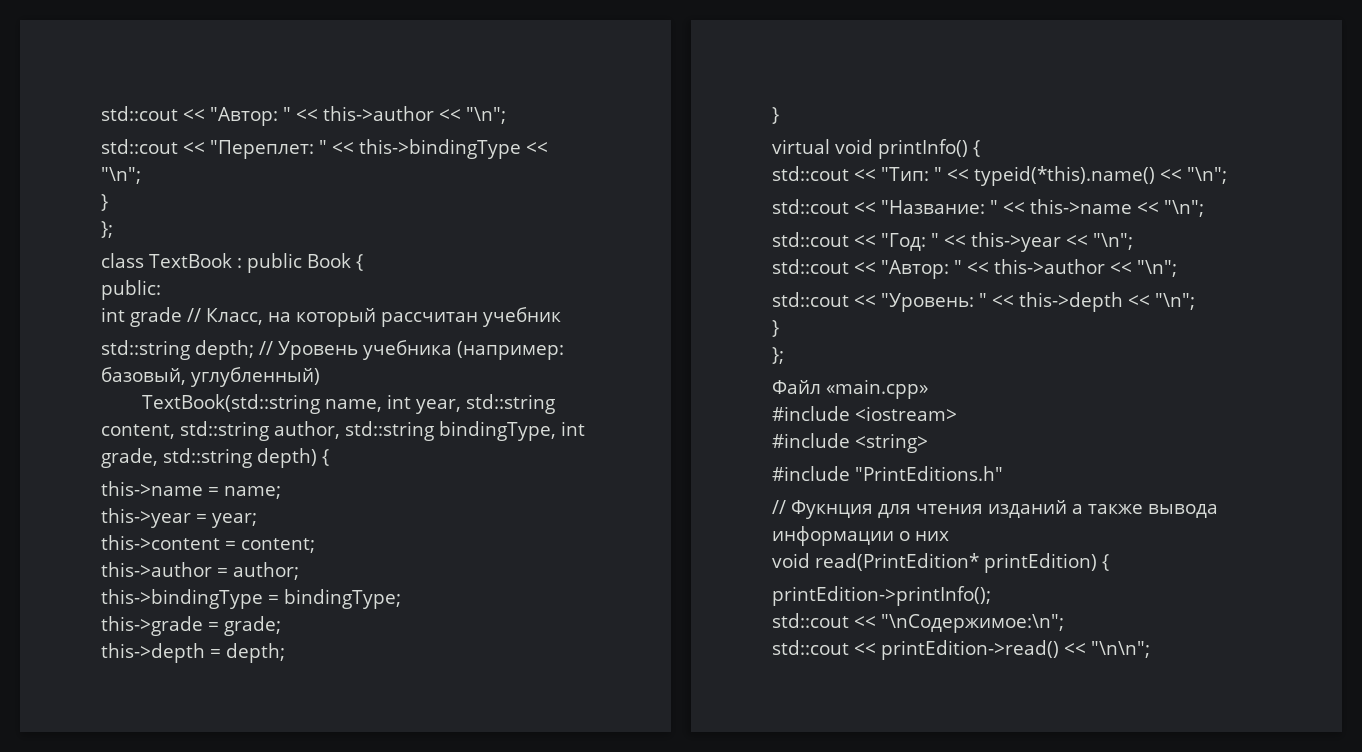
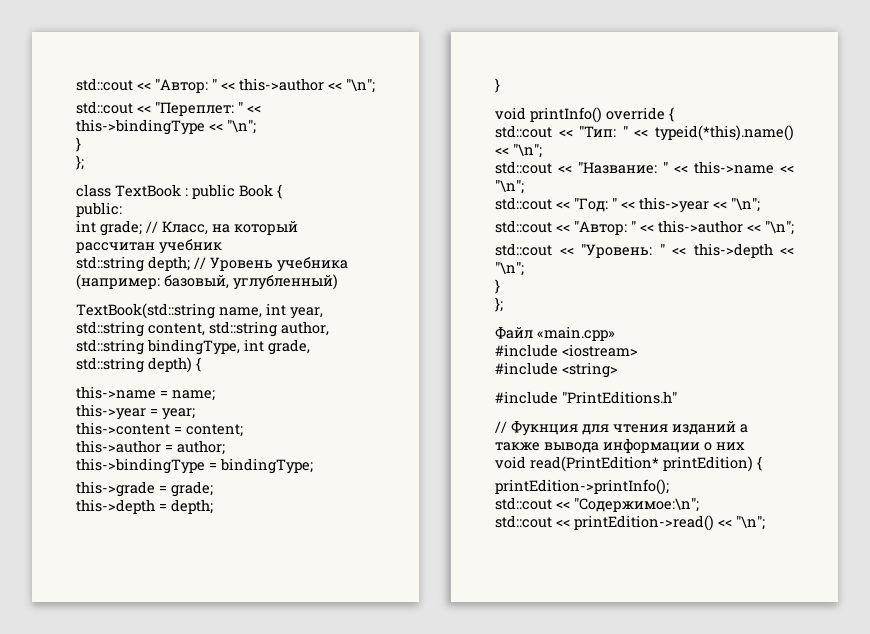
- int grade // Класс, на который рассчитан учебник
+ int grade; // Класс, на который рассчитан учебник
- virtual void printInfo() {
+ void printInfo() override {
- std::cout << "\nСодержимое:\n";
+ std::cout << "Содержимое:\n";
- std::cout << printEdition->read() << "\n\n";
+ std::cout << printEdition->read() << "\n";

